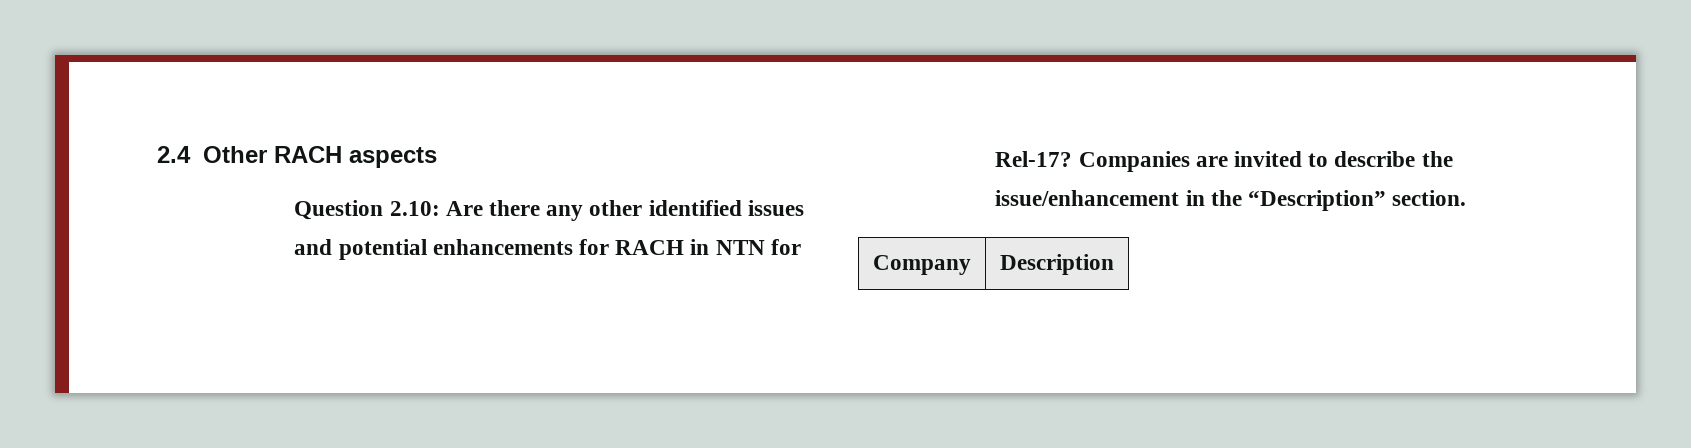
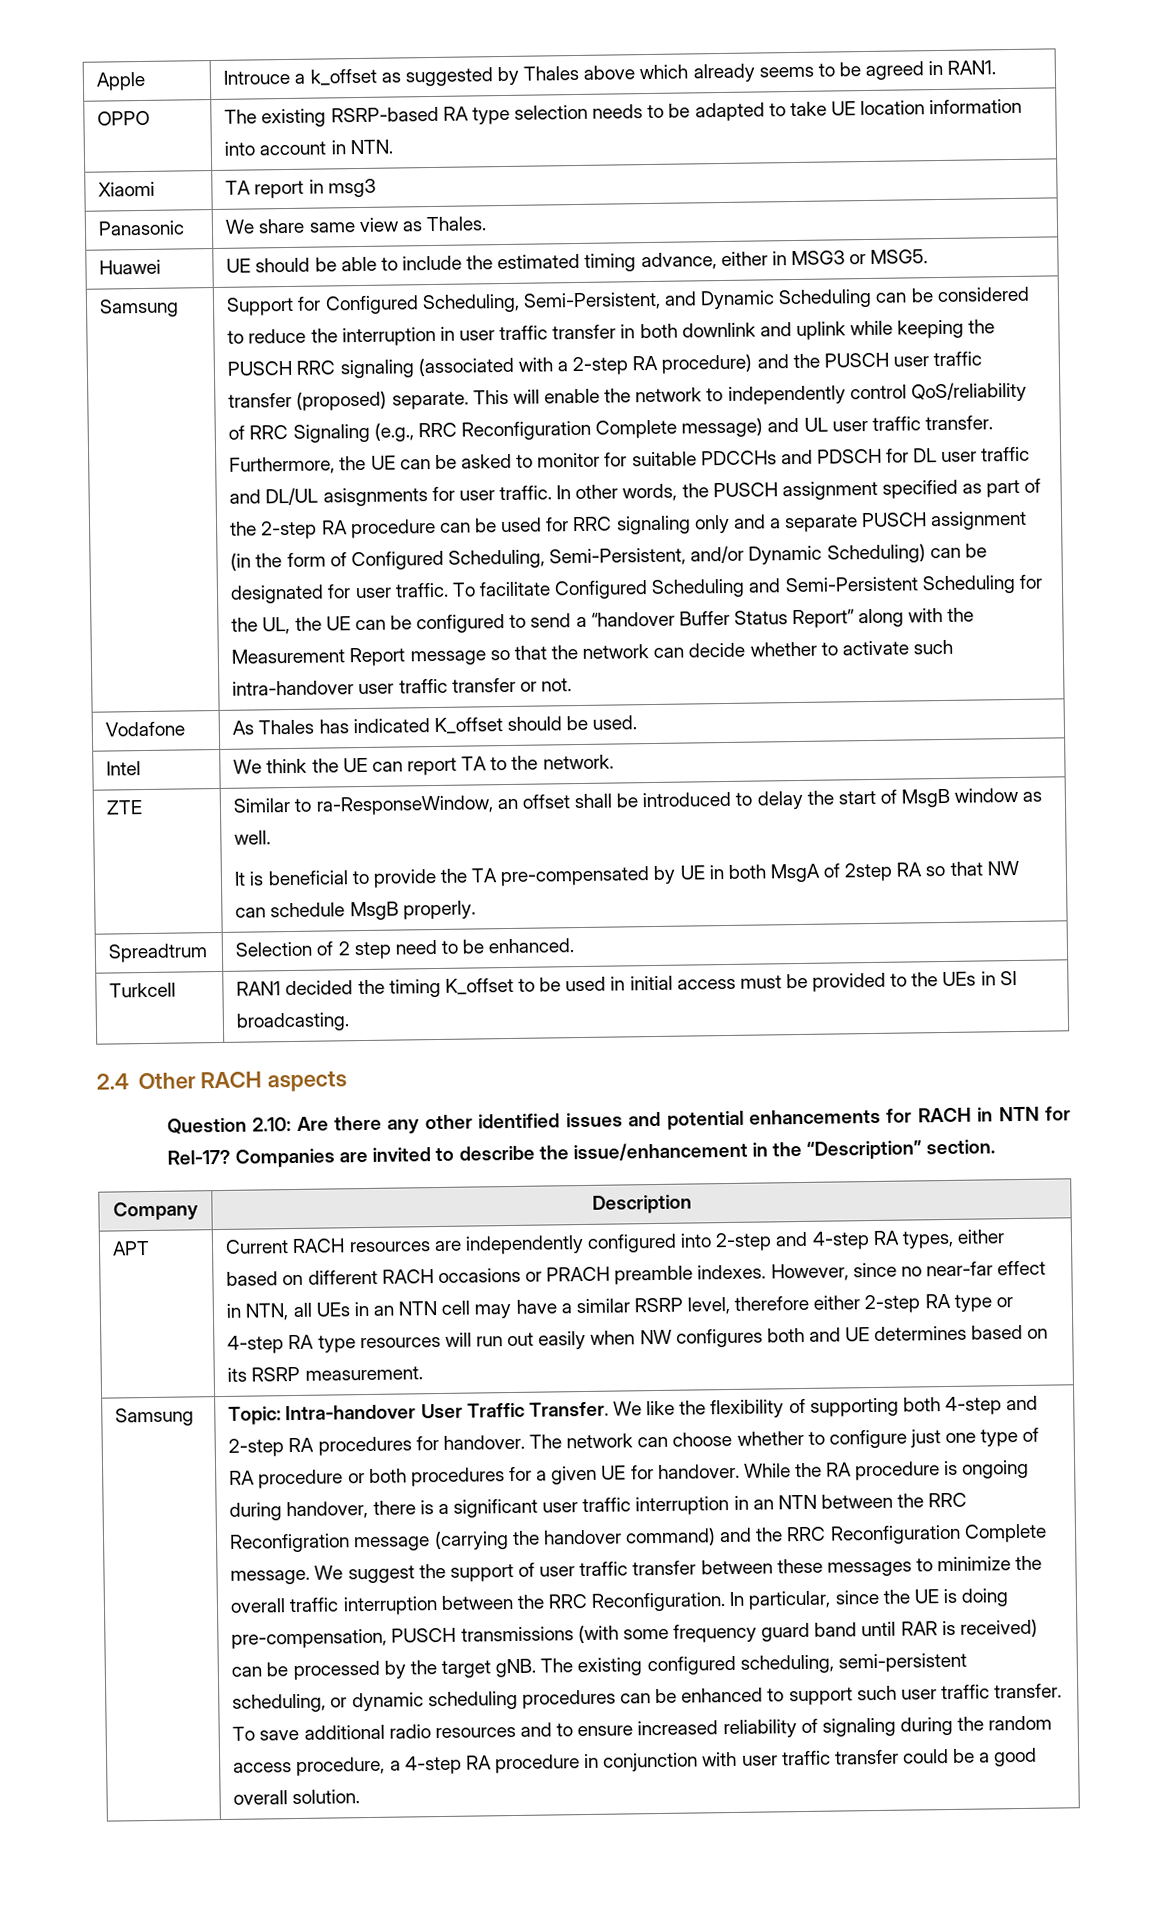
+ Apple | Introuce a k_offset as suggested by Thales above which already seems to be agreed in RAN1.
+ OPPO | The existing RSRP-based RA type selection needs to be adapted to take UE location information into account in NTN.
+ Xiaomi | TA report in msg3
+ Panasonic | We share same view as Thales.
+ Huawei | UE should be able to include the estimated timing advance, either in MSG3 or MSG5.
+ Samsung | Support for Configured Scheduling, Semi-Persistent, and Dynamic Scheduling can be considered to reduce the interruption in user traffic transfer in both downlink and uplink while keeping the PUSCH RRC signaling (associated with a 2-step RA procedure) and the PUSCH user traffic transfer (proposed) separate. This will enable the network to independently control QoS/reliability of RRC Signaling (e.g., RRC Reconfiguration Complete message) and UL user traffic transfer. Furthermore, the UE can be asked to monitor for suitable PDCCHs and PDSCH for DL user traffic and DL/UL asisgnments for user traffic. In other words, the PUSCH assignment specified as part of the 2-step RA procedure can be used for RRC signaling only and a separate PUSCH assignment (in the form of Configured Scheduling, Semi-Persistent, and/or Dynamic Scheduling) can be designated for user traffic. To facilitate Configured Scheduling and Semi-Persistent Scheduling for the UL, the UE can be configured to send a “handover Buffer Status Report” along with the Measurement Report message so that the network can decide whether to activate such intra-handover user traffic transfer or not.
+ Vodafone | As Thales has indicated K_offset should be used.
+ Intel | We think the UE can report TA to the network.
+ ZTE | Similar to ra-ResponseWindow, an offset shall be introduced to delay the start of MsgB window as well.
+ It is beneficial to provide the TA pre-compensated by UE in both MsgA of 2step RA so that NW can schedule MsgB properly.
+ Spreadtrum | Selection of 2 step need to be enhanced.
+ Turkcell | RAN1 decided the timing K_offset to be used in initial access must be provided to the UEs in SI broadcasting.
+ APT | Current RACH resources are independently configured into 2-step and 4-step RA types, either based on different RACH occasions or PRACH preamble indexes. However, since no near-far effect in NTN, all UEs in an NTN cell may have a similar RSRP level, therefore either 2-step RA type or 4-step RA type resources will run out easily when NW configures both and UE determines based on its RSRP measurement.
+ Samsung | Topic: Intra-handover User Traffic Transfer. We like the flexibility of supporting both 4-step and 2-step RA procedures for handover. The network can choose whether to configure just one type of RA procedure or both procedures for a given UE for handover. While the RA procedure is ongoing during handover, there is a significant user traffic interruption in an NTN between the RRC Reconfigration message (carrying the handover command) and the RRC Reconfiguration Complete message. We suggest the support of user traffic transfer between these messages to minimize the overall traffic interruption between the RRC Reconfiguration. In particular, since the UE is doing pre-compensation, PUSCH transmissions (with some frequency guard band until RAR is received) can be processed by the target gNB. The existing configured scheduling, semi-persistent scheduling, or dynamic scheduling procedures can be enhanced to support such user traffic transfer. To save additional radio resources and to ensure increased reliability of signaling during the random access procedure, a 4-step RA procedure in conjunction with user traffic transfer could be a good overall solution.

